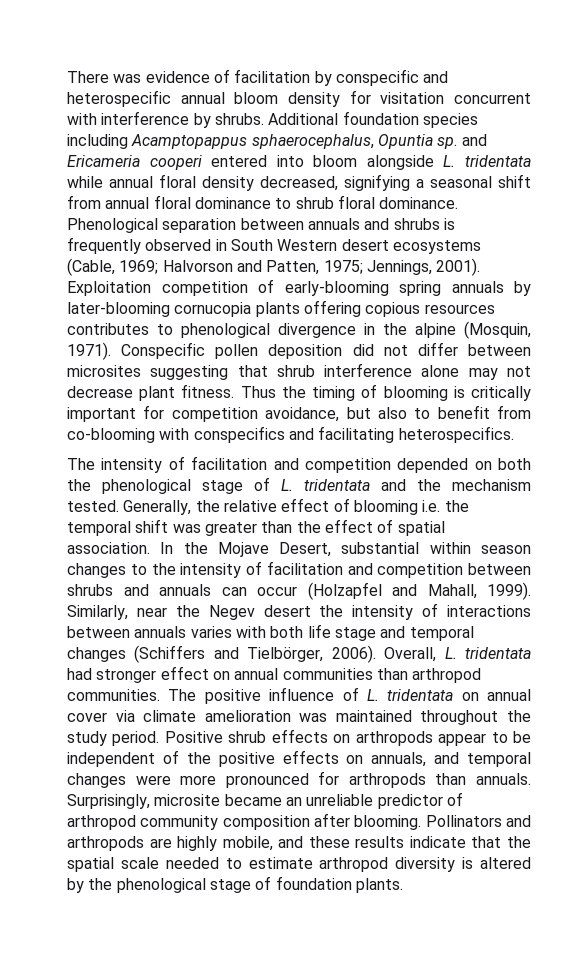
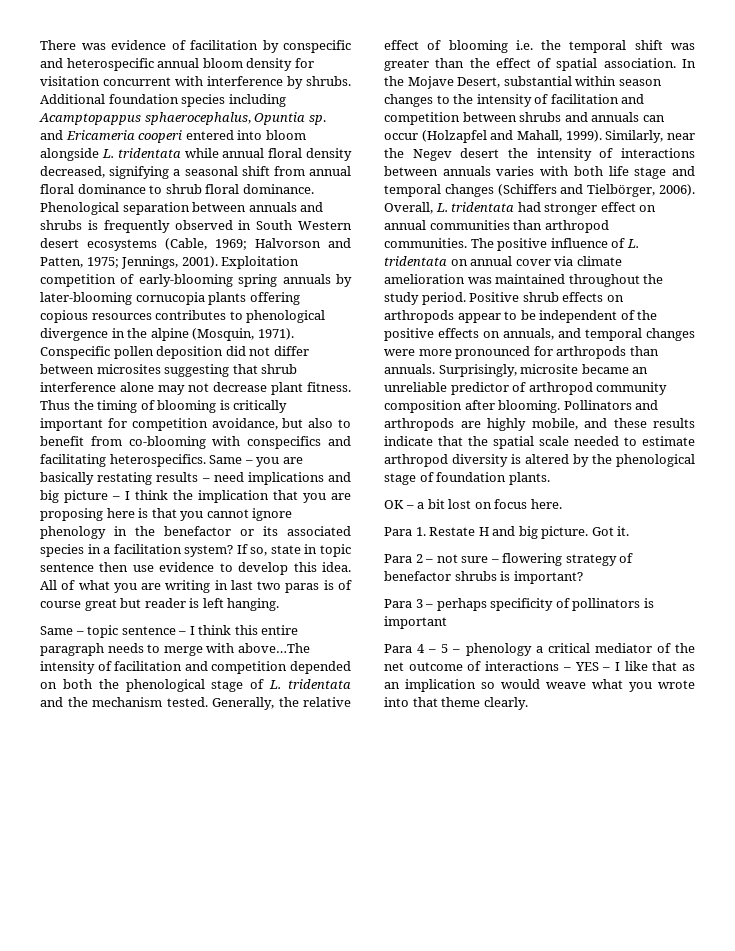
- Thus the timing of blooming is critically important for competition avoidance, but also to benefit from co-blooming with conspecifics and facilitating heterospecifics.
- The intensity of facilitation and competition depended on both the phenological stage of L. tridentata and the mechanism tested.
+ Thus the timing of blooming is critically important for competition avoidance, but also to benefit from co-blooming with conspecifics and facilitating heterospecifics. Same – you are basically restating results – need implications and big picture – I think the implication that you are proposing here is that you cannot ignore phenology in the benefactor or its associated species in a facilitation system? If so, state in topic sentence then use evidence to develop this idea. All of what you are writing in last two paras is of course great but reader is left hanging.
+ Same – topic sentence – I think this entire paragraph needs to merge with above…The intensity of facilitation and competition depended on both the phenological stage of L. tridentata and the mechanism tested.
+ OK – a bit lost on focus here.
+ Para 1. Restate H and big picture. Got it.
+ Para 2 – not sure – flowering strategy of benefactor shrubs is important?
+ Para 3 – perhaps specificity of pollinators is important
+ Para 4 – 5 – phenology a critical mediator of the net outcome of interactions – YES – I like that as an implication so would weave what you wrote into that theme clearly.

